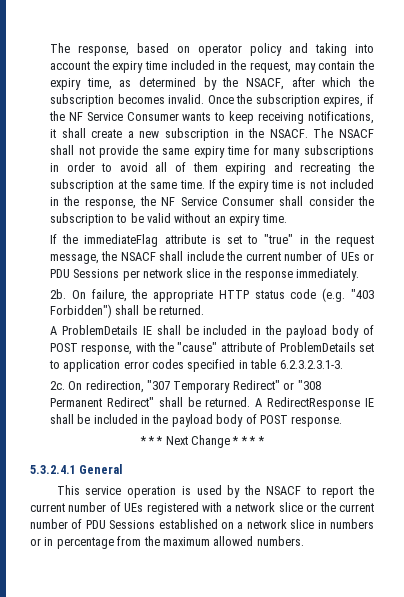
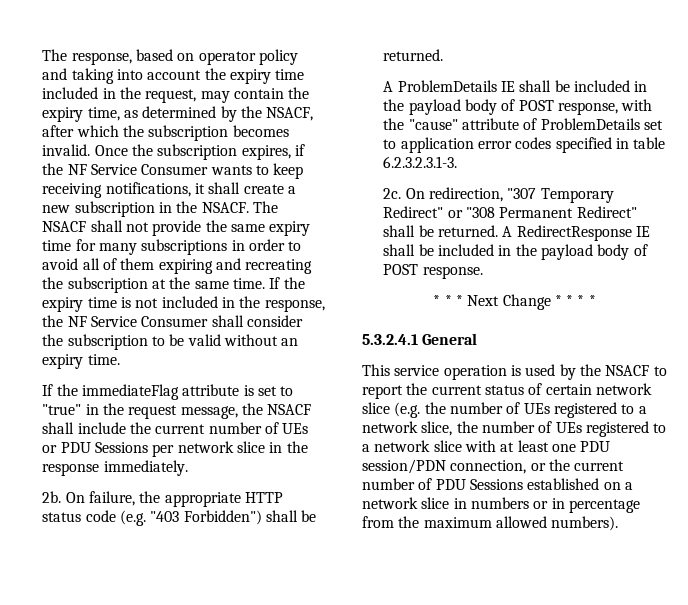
- This service operation is used by the NSACF to report the current number of UEs registered with a network slice or the current number of PDU Sessions established on a network slice in numbers or in percentage from the maximum allowed numbers.
+ This service operation is used by the NSACF to report the current status of certain network slice (e.g. the number of UEs registered to a network slice, the number of UEs registered to a network slice with at least one PDU session/PDN connection, or the current number of PDU Sessions established on a network slice in numbers or in percentage from the maximum allowed numbers).

